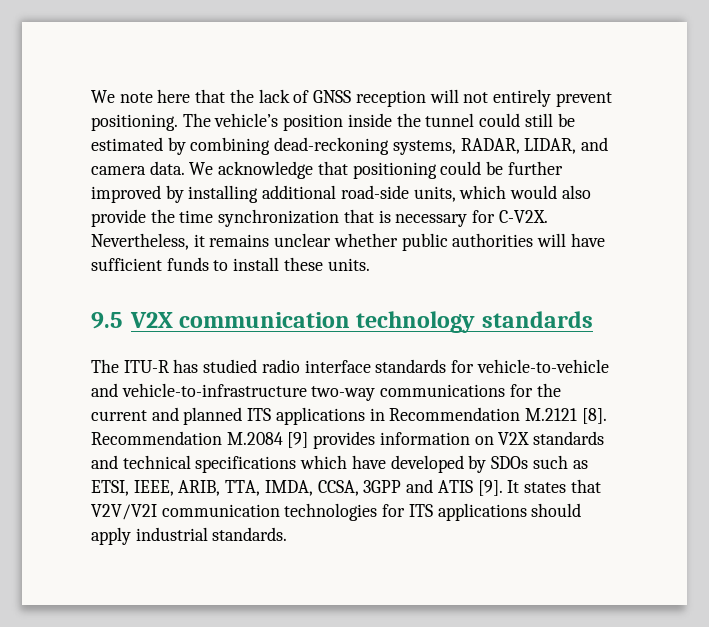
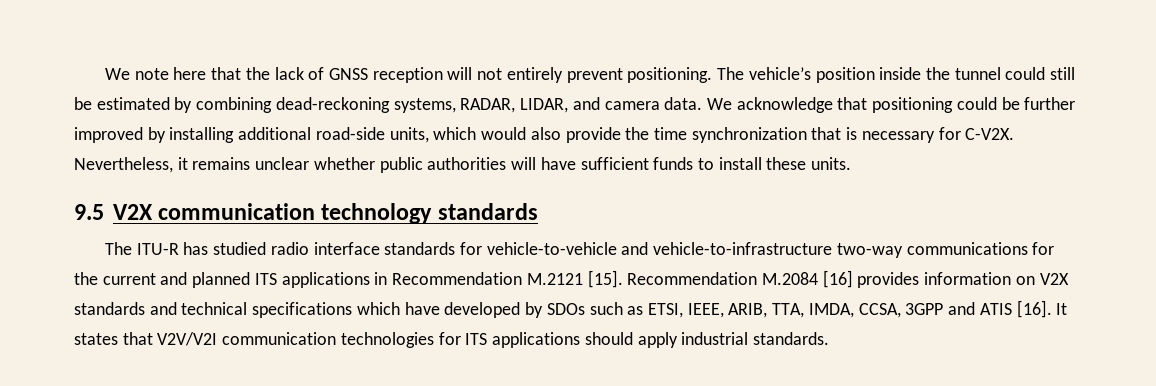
- The ITU-R has studied radio interface standards for vehicle-to-vehicle and vehicle-to-infrastructure two-way communications for the current and planned ITS applications in Recommendation M.2121 [8].
+ The ITU-R has studied radio interface standards for vehicle-to-vehicle and vehicle-to-infrastructure two-way communications for the current and planned ITS applications in Recommendation M.2121 [15].
- Recommendation M.2084 [9] provides information on V2X standards and technical specifications which have developed by SDOs such as ETSI, IEEE, ARIB, TTA, IMDA, CCSA, 3GPP and ATIS [9].
+ Recommendation M.2084 [16] provides information on V2X standards and technical specifications which have developed by SDOs such as ETSI, IEEE, ARIB, TTA, IMDA, CCSA, 3GPP and ATIS [16].

